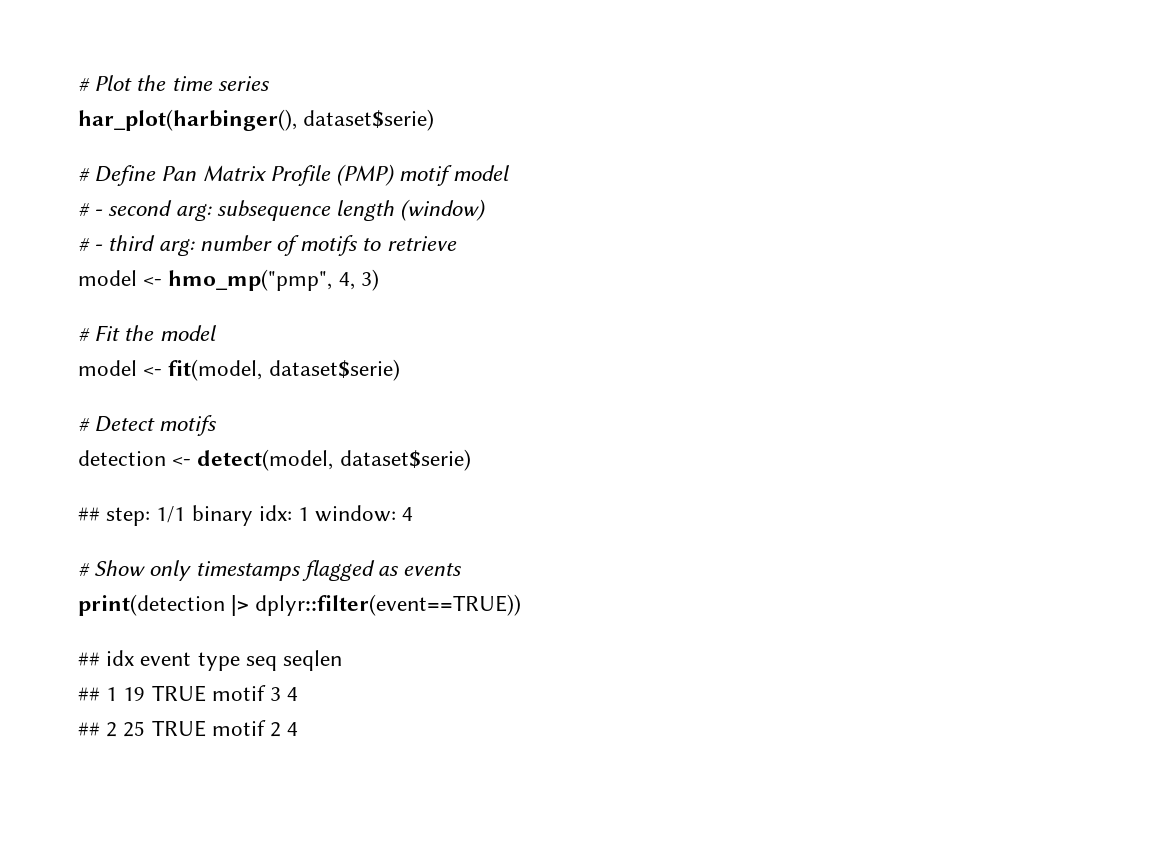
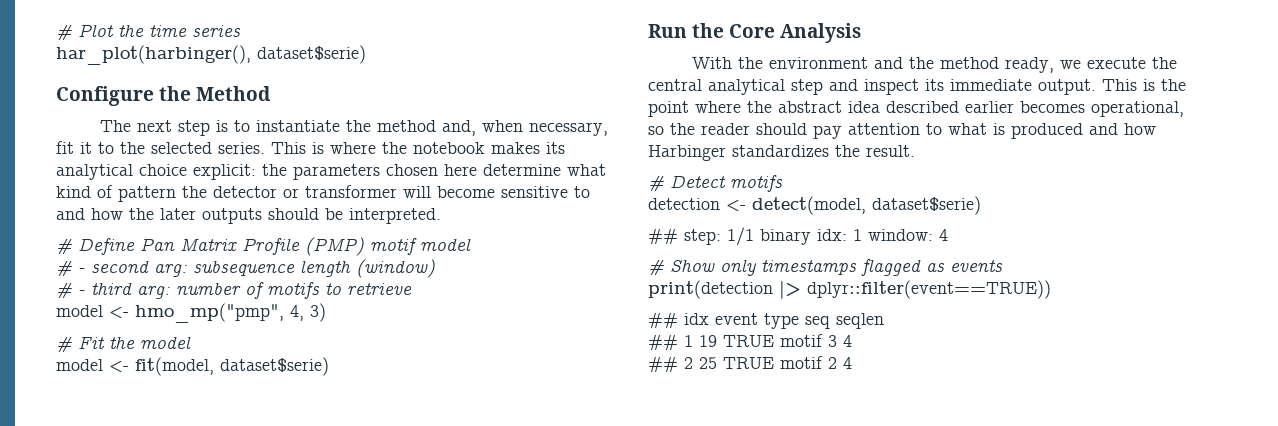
+ Configure the Method
+ The next step is to instantiate the method and, when necessary, fit it to the selected series. This is where the notebook makes its analytical choice explicit: the parameters chosen here determine what kind of pattern the detector or transformer will become sensitive to and how the later outputs should be interpreted.
+ Run the Core Analysis
+ With the environment and the method ready, we execute the central analytical step and inspect its immediate output. This is the point where the abstract idea described earlier becomes operational, so the reader should pay attention to what is produced and how Harbinger standardizes the result.

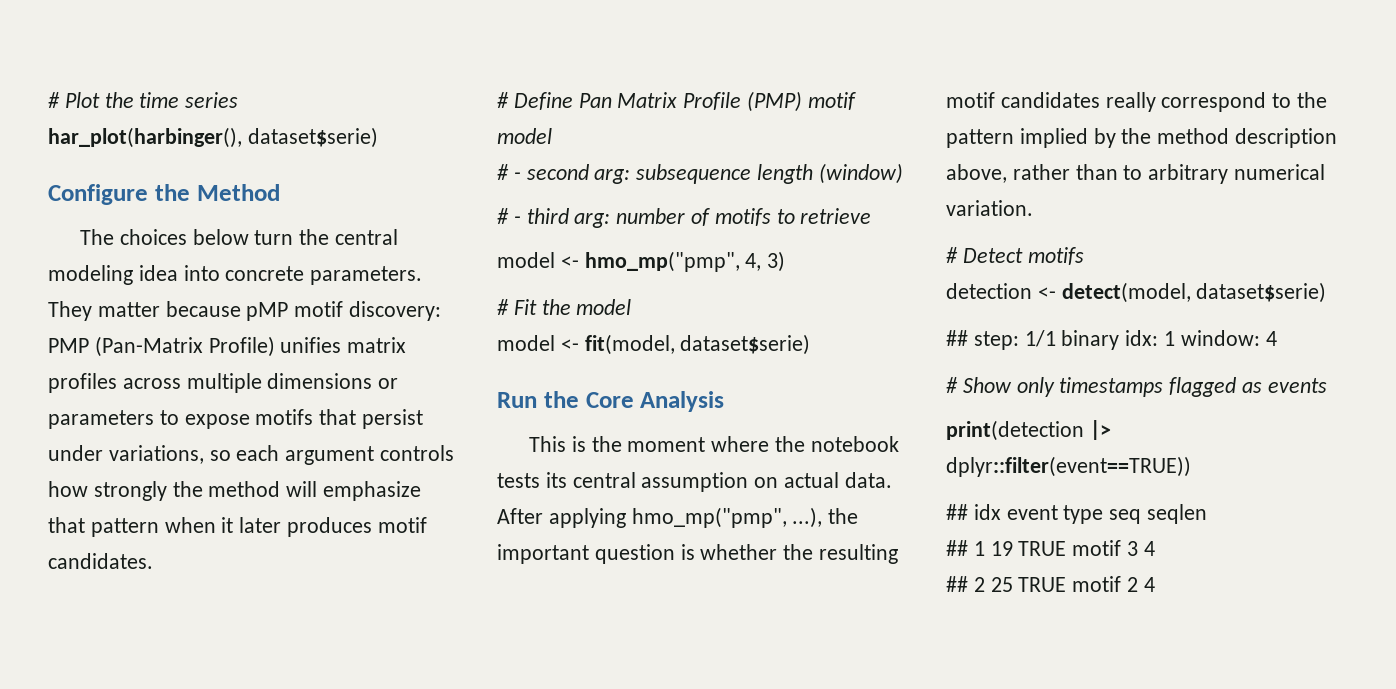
- The next step is to instantiate the method and, when necessary, fit it to the selected series. This is where the notebook makes its analytical choice explicit: the parameters chosen here determine what kind of pattern the detector or transformer will become sensitive to and how the later outputs should be interpreted.
+ The choices below turn the central modeling idea into concrete parameters. They matter because pMP motif discovery: PMP (Pan-Matrix Profile) unifies matrix profiles across multiple dimensions or parameters to expose motifs that persist under variations, so each argument controls how strongly the method will emphasize that pattern when it later produces motif candidates.
- With the environment and the method ready, we execute the central analytical step and inspect its immediate output. This is the point where the abstract idea described earlier becomes operational, so the reader should pay attention to what is produced and how Harbinger standardizes the result.
+ This is the moment where the notebook tests its central assumption on actual data. After applying hmo_mp("pmp", ...), the important question is whether the resulting motif candidates really correspond to the pattern implied by the method description above, rather than to arbitrary numerical variation.

